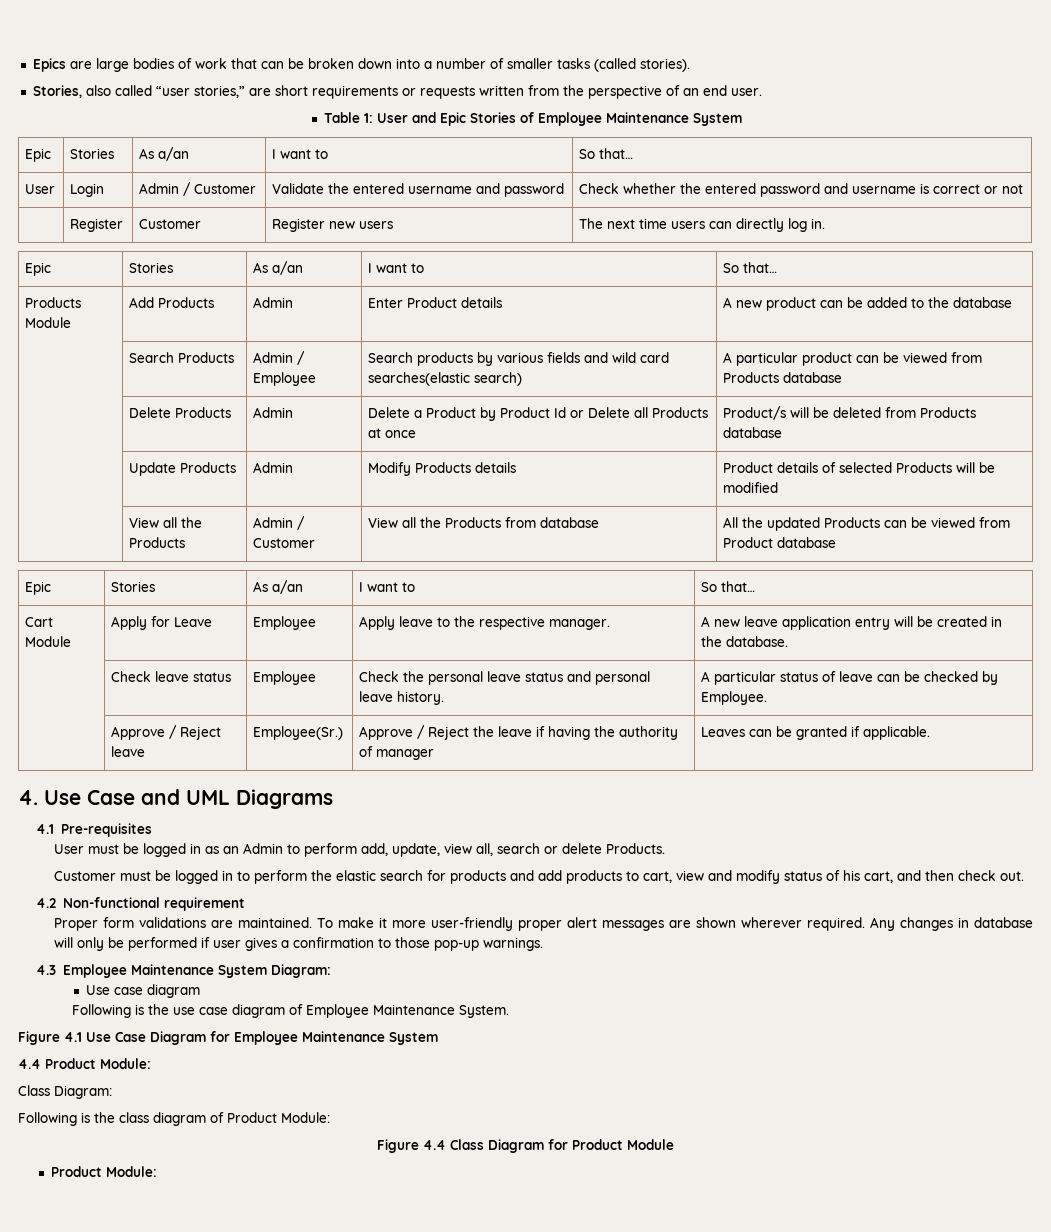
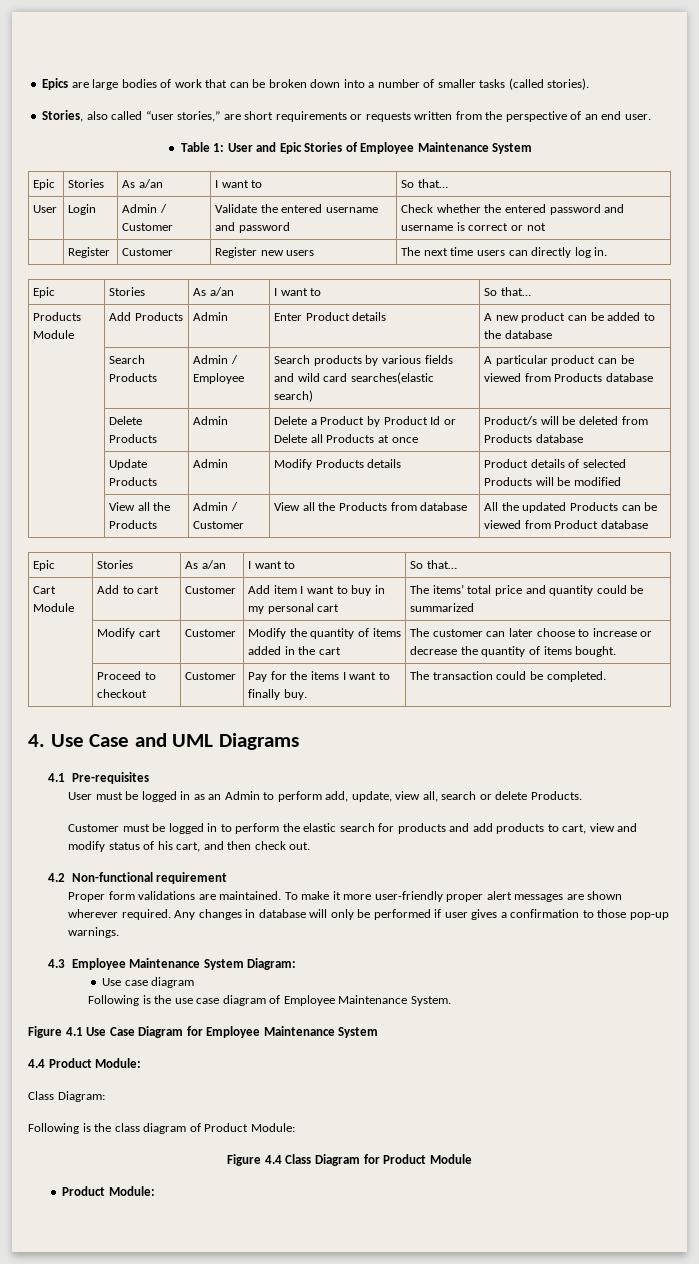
- Cart Module | Apply for Leave | Employee | Apply leave to the respective manager. | A new leave application entry will be created in the database.
- | Check leave status | Employee | Check the personal leave status and personal leave history. | A particular status of leave can be checked by Employee.
- | Approve / Reject leave | Employee(Sr.) | Approve / Reject the leave if having the authority of manager | Leaves can be granted if applicable.
+ Cart Module | Add to cart | Customer | Add item I want to buy in my personal cart | The items’ total price and quantity could be summarized
+ | Modify cart | Customer | Modify the quantity of items added in the cart | The customer can later choose to increase or decrease the quantity of items bought.
+ | Proceed to checkout | Customer | Pay for the items I want to finally buy. | The transaction could be completed.

